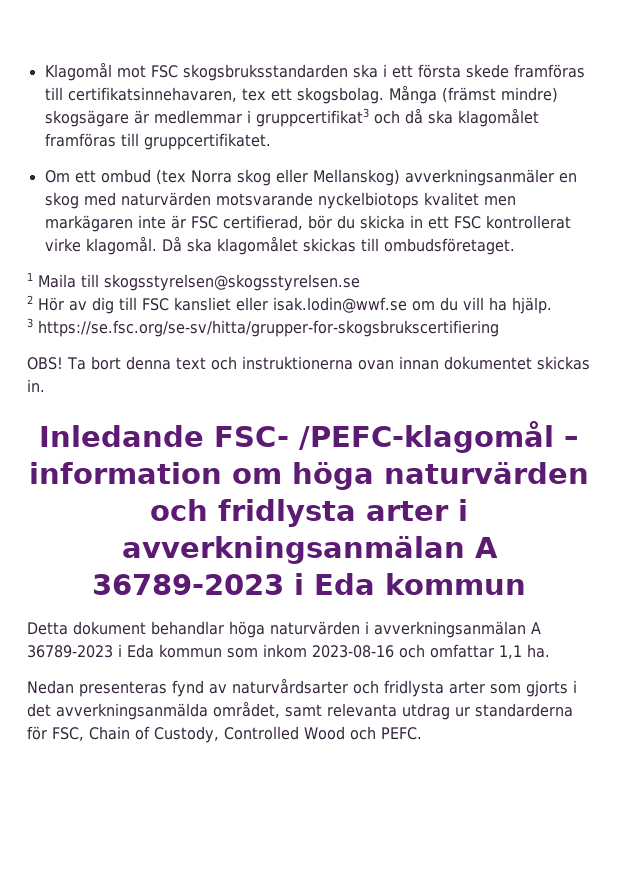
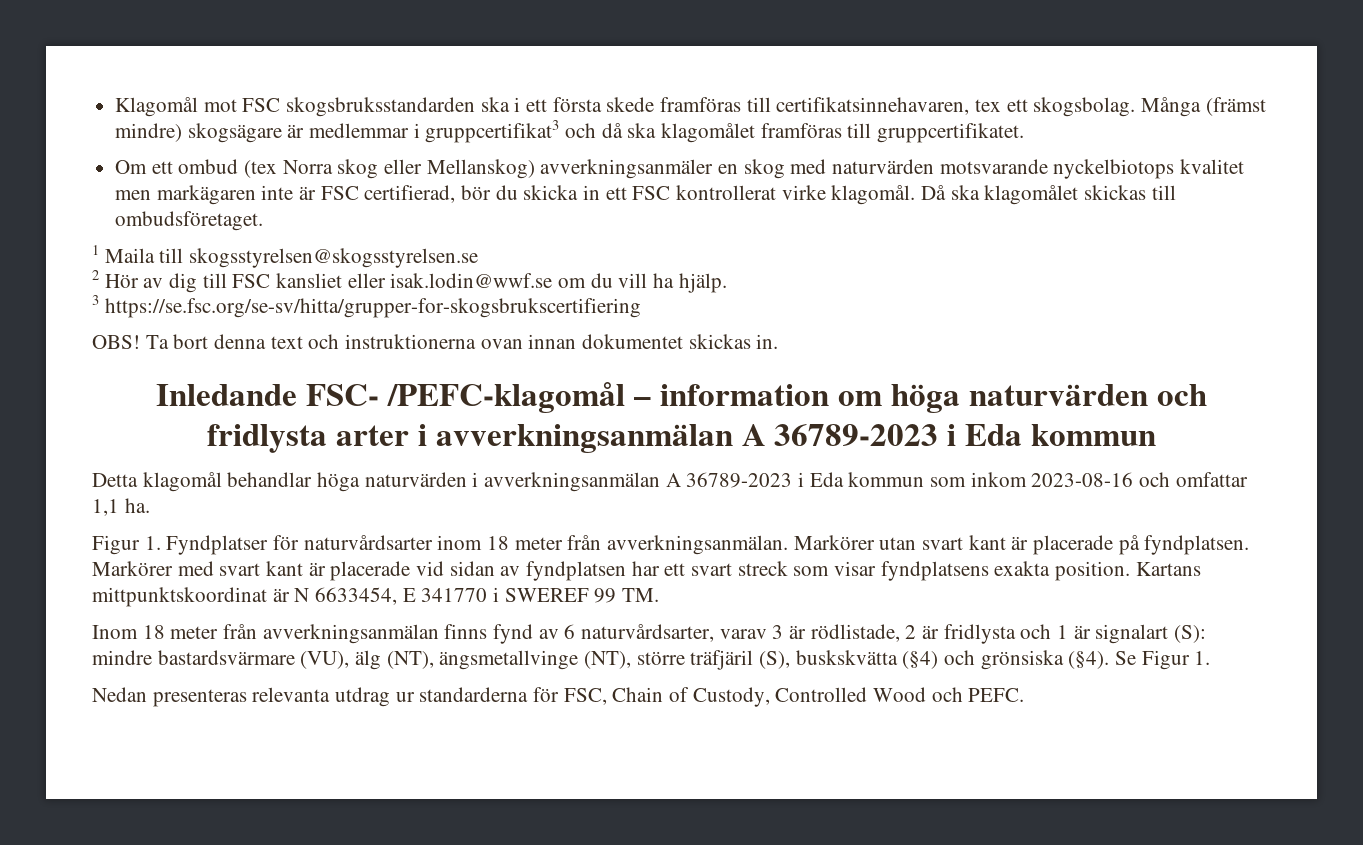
- Detta dokument behandlar höga naturvärden i avverkningsanmälan A 36789-2023 i Eda kommun som inkom 2023-08-16 och omfattar 1,1 ha.
+ Detta klagomål behandlar höga naturvärden i avverkningsanmälan A 36789-2023 i Eda kommun som inkom 2023-08-16 och omfattar 1,1 ha.
- Nedan presenteras fynd av naturvårdsarter och fridlysta arter som gjorts i det avverkningsanmälda området, samt relevanta utdrag ur standarderna för FSC, Chain of Custody, Controlled Wood och PEFC.
+ Figur 1. Fyndplatser för naturvårdsarter inom 18 meter från avverkningsanmälan. Markörer utan svart kant är placerade på fyndplatsen. Markörer med svart kant är placerade vid sidan av fyndplatsen har ett svart streck som visar fyndplatsens exakta position. Kartans mittpunktskoordinat är N 6633454, E 341770 i SWEREF 99 TM.
+ Inom 18 meter från avverkningsanmälan finns fynd av 6 naturvårdsarter, varav 3 är rödlistade, 2 är fridlysta och 1 är signalart (S): mindre bastardsvärmare (VU), älg (NT), ängsmetallvinge (NT), större träfjäril (S), buskskvätta (§4) och grönsiska (§4). Se Figur 1.
+ Nedan presenteras relevanta utdrag ur standarderna för FSC, Chain of Custody, Controlled Wood och PEFC.

